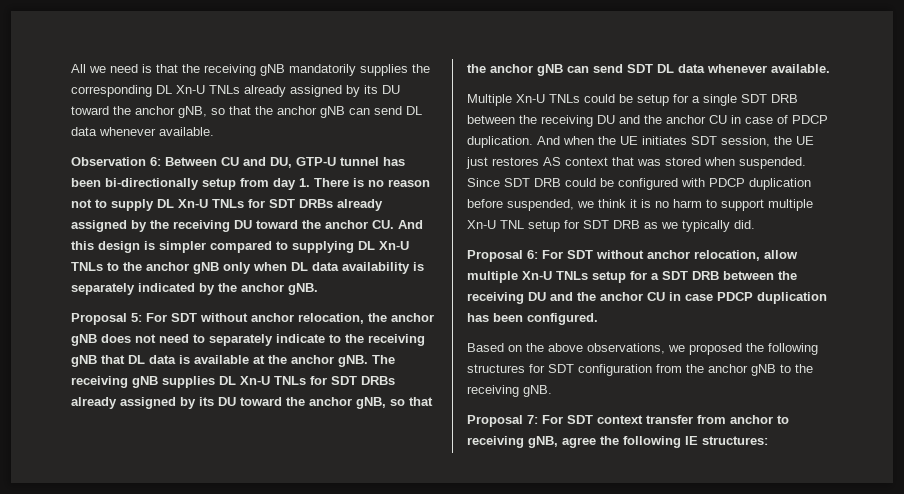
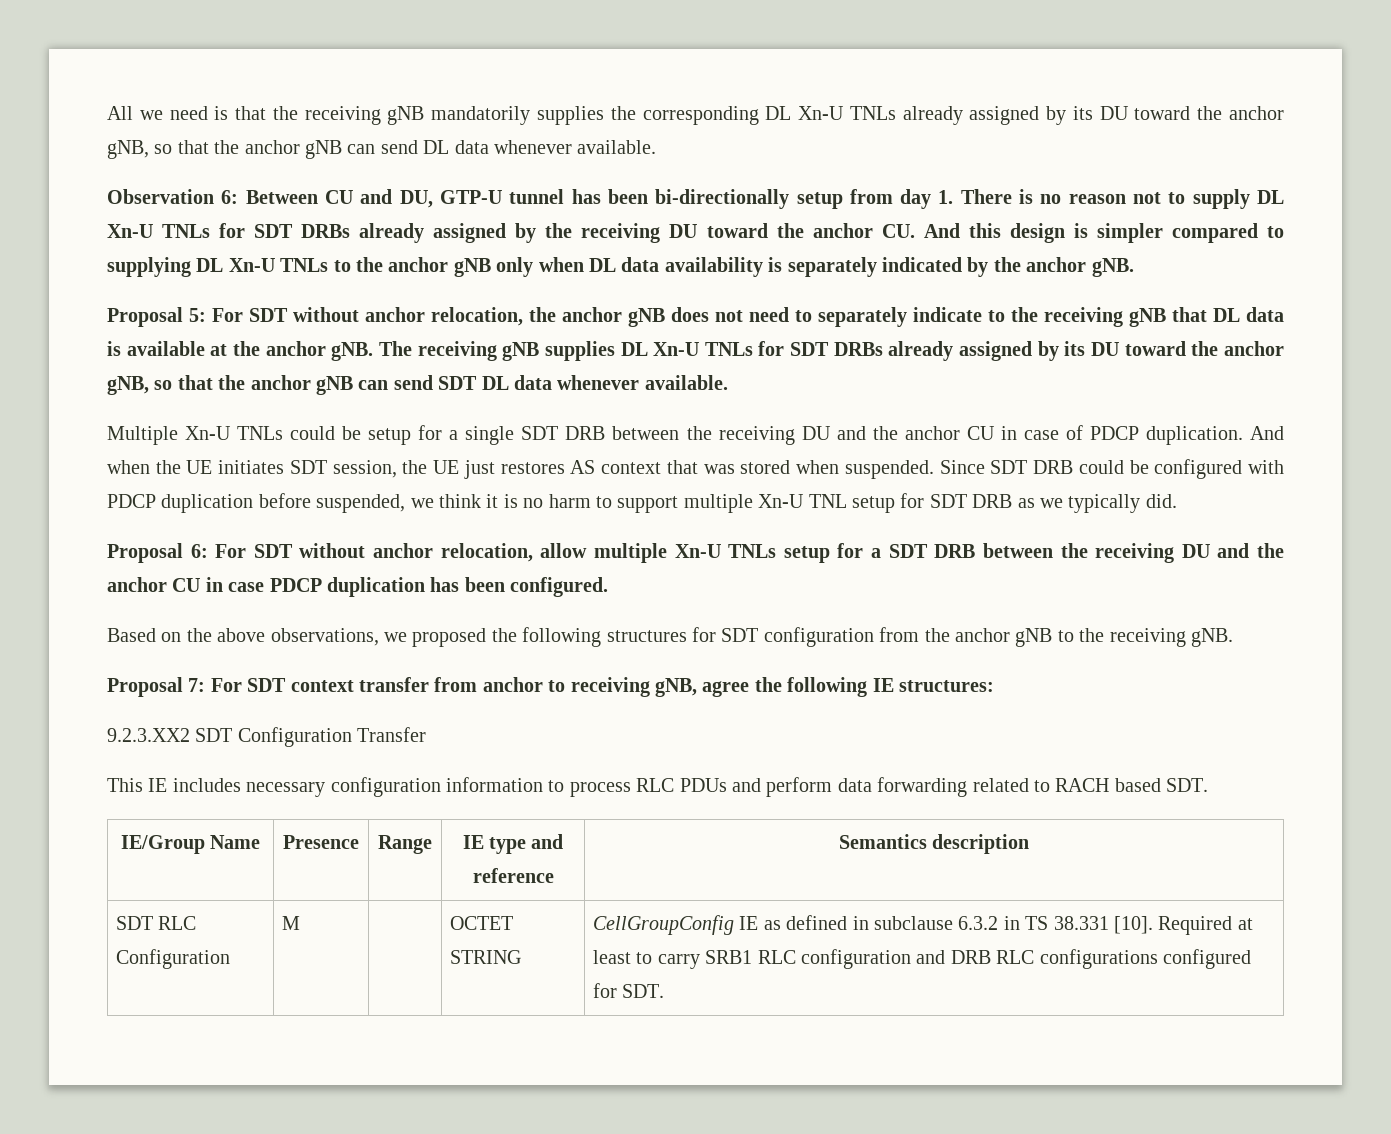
+ 9.2.3.XX2 SDT Configuration Transfer
+ This IE includes necessary configuration information to process RLC PDUs and perform data forwarding related to RACH based SDT.
+ IE/Group Name | Presence | Range | IE type and reference | Semantics description
+ SDT RLC Configuration | M | | OCTET STRING | CellGroupConfig IE as defined in subclause 6.3.2 in TS 38.331 [10]. Required at least to carry SRB1 RLC configuration and DRB RLC configurations configured for SDT.

